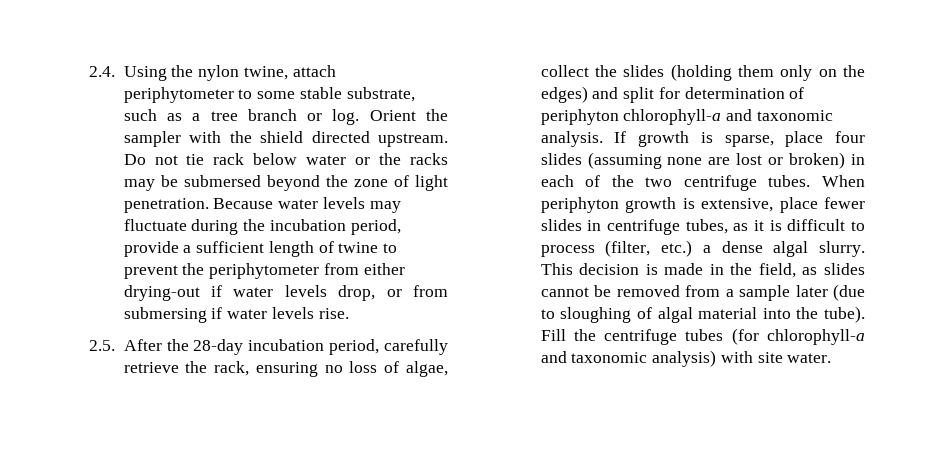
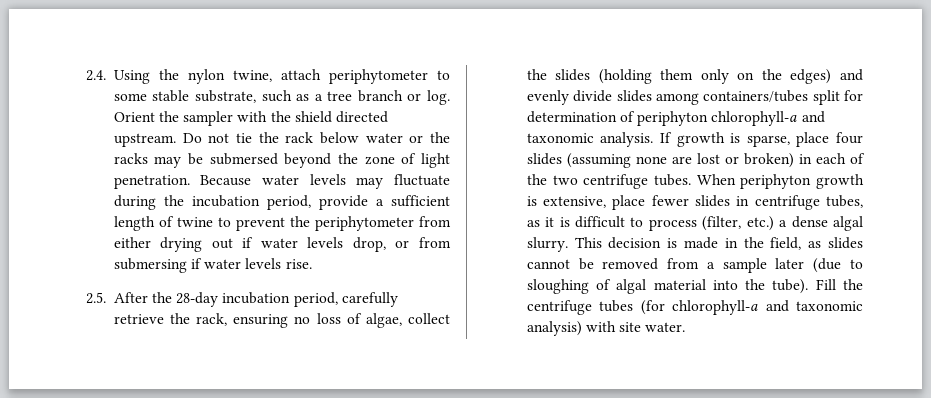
- Do not tie rack below water or the racks may be submersed beyond the zone of light penetration.
+ Do not tie the rack below water or the racks may be submersed beyond the zone of light penetration.
- Because water levels may fluctuate during the incubation period, provide a sufficient length of twine to prevent the periphytometer from either drying-out if water levels drop, or from submersing if water levels rise.
+ Because water levels may fluctuate during the incubation period, provide a sufficient length of twine to prevent the periphytometer from either drying out if water levels drop, or from submersing if water levels rise.
- 2.5. After the 28-day incubation period, carefully retrieve the rack, ensuring no loss of algae, collect the slides (holding them only on the edges) and split for determination of periphyton chlorophyll-a and taxonomic analysis.
+ 2.5. After the 28-day incubation period, carefully retrieve the rack, ensuring no loss of algae, collect the slides (holding them only on the edges) and evenly divide slides among containers/tubes split for determination of periphyton chlorophyll-a and taxonomic analysis.

